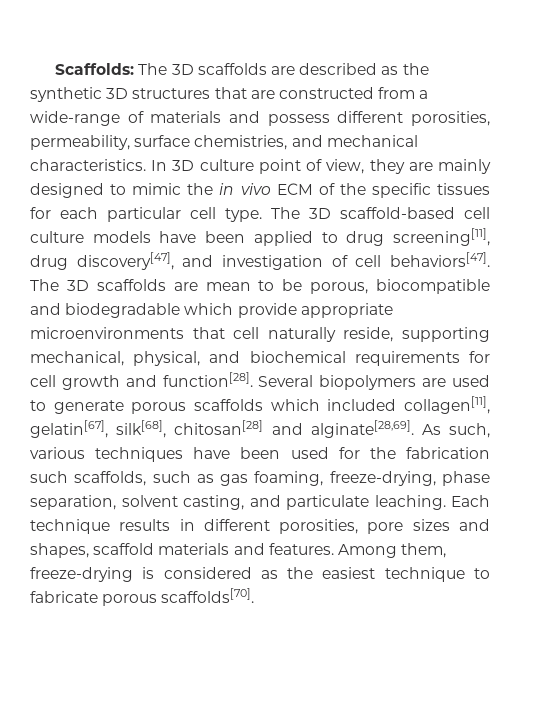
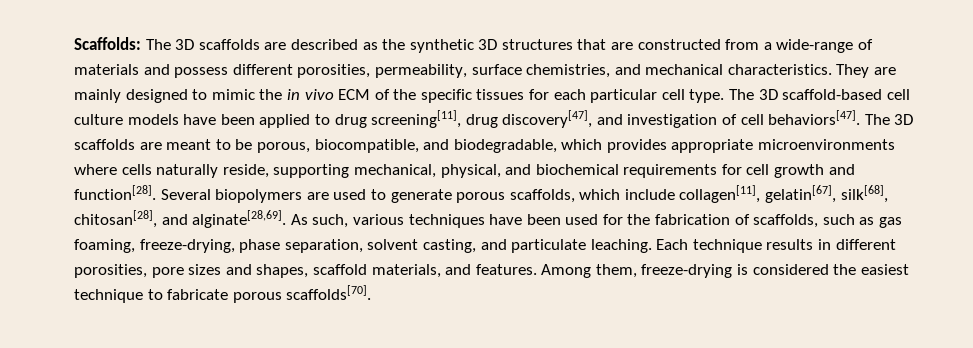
- In 3D culture point of view, they are mainly designed to mimic the in vivo ECM of the specific tissues for each particular cell type.
+ They are mainly designed to mimic the in vivo ECM of the specific tissues for each particular cell type.
- The 3D scaffolds are mean to be porous, biocompatible and biodegradable which provide appropriate microenvironments that cell naturally reside, supporting mechanical, physical, and biochemical requirements for cell growth and function[28].
+ The 3D scaffolds are meant to be porous, biocompatible, and biodegradable, which provides appropriate microenvironments where cells naturally reside, supporting mechanical, physical, and biochemical requirements for cell growth and function[28].
- Several biopolymers are used to generate porous scaffolds which included collagen[11], gelatin[67], silk[68], chitosan[28] and alginate[28,69].
+ Several biopolymers are used to generate porous scaffolds, which include collagen[11], gelatin[67], silk[68], chitosan[28], and alginate[28,69].
- As such, various techniques have been used for the fabrication such scaffolds, such as gas foaming, freeze-drying, phase separation, solvent casting, and particulate leaching.
+ As such, various techniques have been used for the fabrication of scaffolds, such as gas foaming, freeze-drying, phase separation, solvent casting, and particulate leaching.
- Each technique results in different porosities, pore sizes and shapes, scaffold materials and features.
+ Each technique results in different porosities, pore sizes and shapes, scaffold materials, and features.
- Among them, freeze-drying is considered as the easiest technique to fabricate porous scaffolds[70].
+ Among them, freeze-drying is considered the easiest technique to fabricate porous scaffolds[70].

